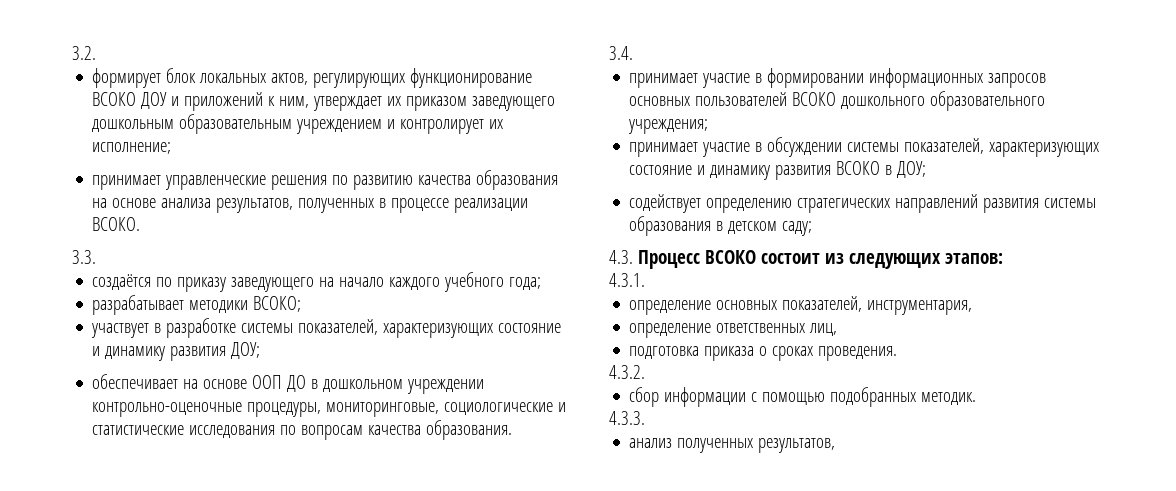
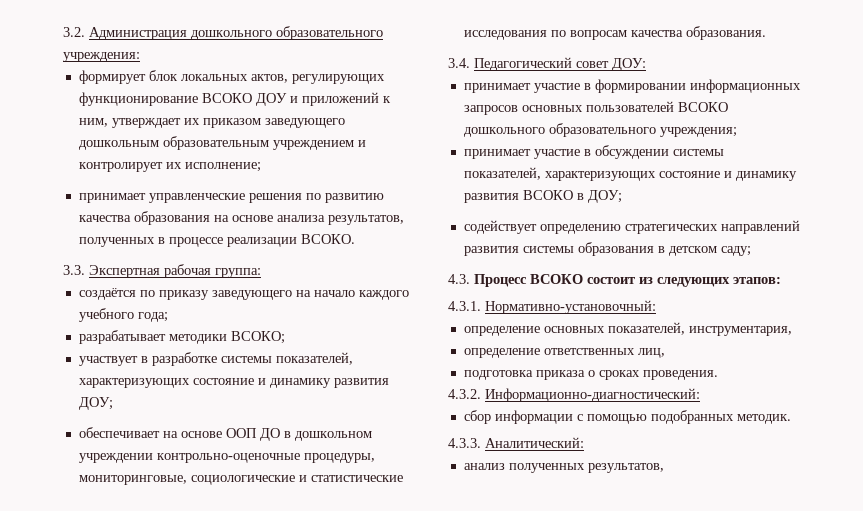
- 3.2.
+ 3.2. Администрация дошкольного образовательного учреждения:
- 3.3.
+ 3.3. Экспертная рабочая группа:
- 3.4.
+ 3.4. Педагогический совет ДОУ:
- 4.3.1.
+ 4.3.1. Нормативно-установочный:
- 4.3.2.
+ 4.3.2. Информационно-диагностический:
- 4.3.3.
+ 4.3.3. Аналитический:

